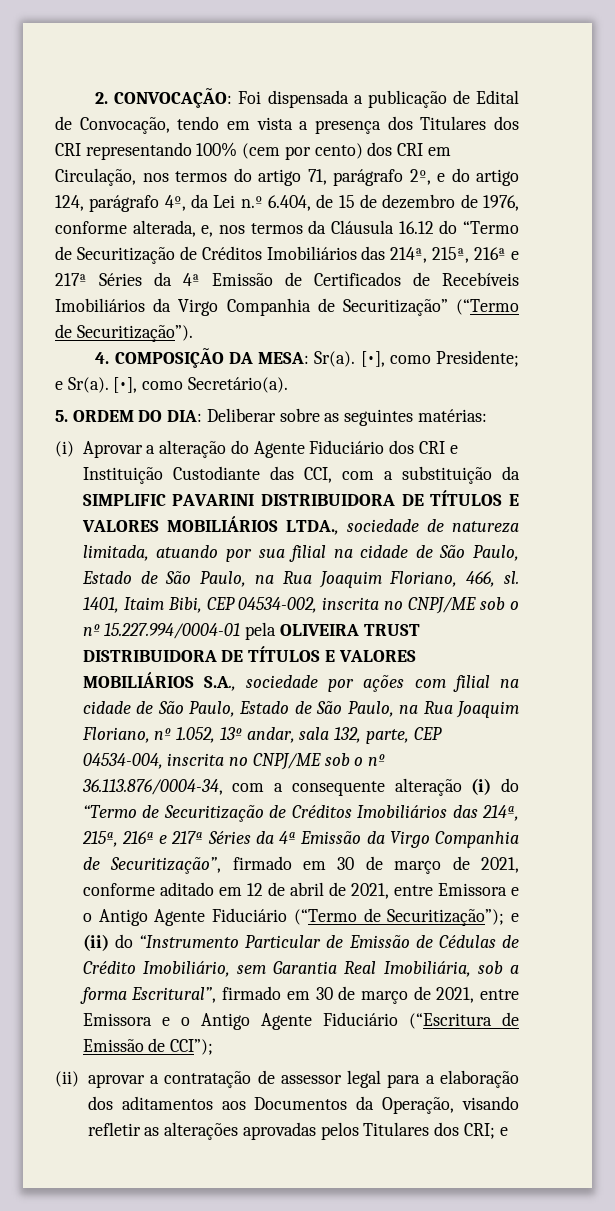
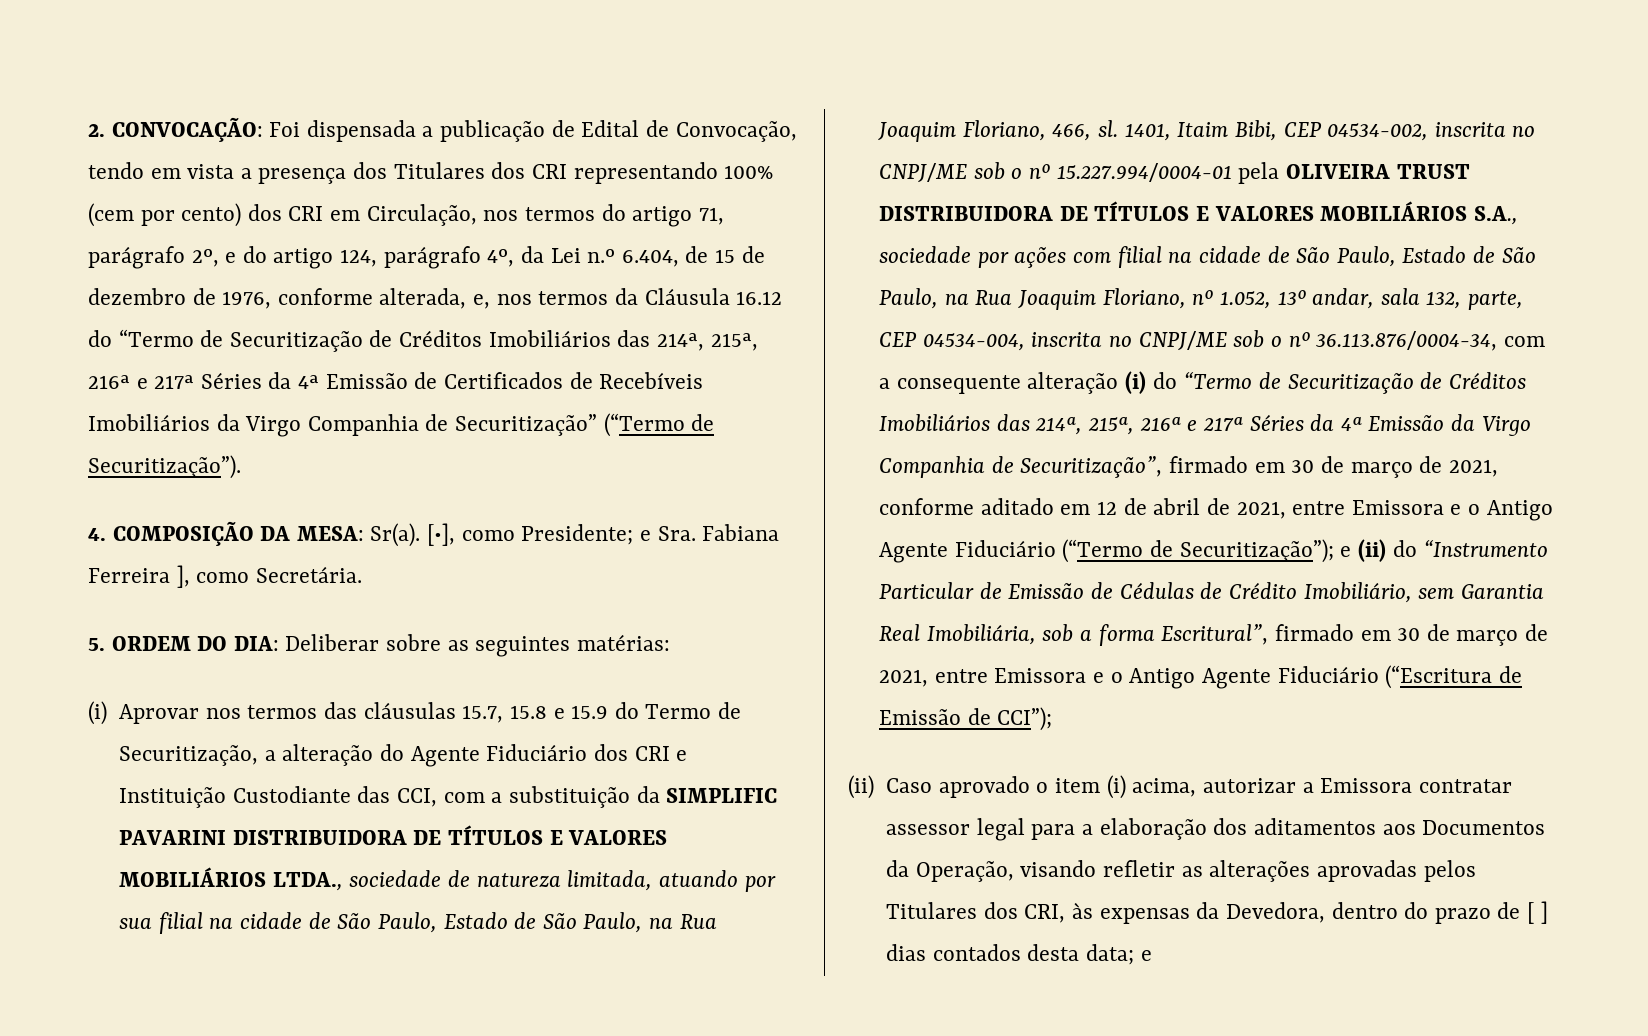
- [•], como Presidente; e Sr(a). [•], como Secretário(a).
+ [•], como Presidente; e Sra. Fabiana Ferreira ], como Secretária.
- (i) Aprovar a alteração do Agente Fiduciário dos CRI e Instituição Custodiante das CCI, com a substituição da SIMPLIFIC PAVARINI DISTRIBUIDORA DE TÍTULOS E VALORES MOBILIÁRIOS LTDA., sociedade de natureza limitada, atuando por sua filial na cidade de São Paulo, Estado de São Paulo, na Rua Joaquim Floriano, 466, sl.
+ (i) Aprovar nos termos das cláusulas 15.7, 15.8 e 15.9 do Termo de Securitização, a alteração do Agente Fiduciário dos CRI e Instituição Custodiante das CCI, com a substituição da SIMPLIFIC PAVARINI DISTRIBUIDORA DE TÍTULOS E VALORES MOBILIÁRIOS LTDA., sociedade de natureza limitada, atuando por sua filial na cidade de São Paulo, Estado de São Paulo, na Rua Joaquim Floriano, 466, sl.
- (ii) aprovar a contratação de assessor legal para a elaboração dos aditamentos aos Documentos da Operação, visando refletir as alterações aprovadas pelos Titulares dos CRI; e
+ (ii) Caso aprovado o item (i) acima, autorizar a Emissora contratar assessor legal para a elaboração dos aditamentos aos Documentos da Operação, visando refletir as alterações aprovadas pelos Titulares dos CRI, às expensas da Devedora, dentro do prazo de [ ] dias contados desta data; e

